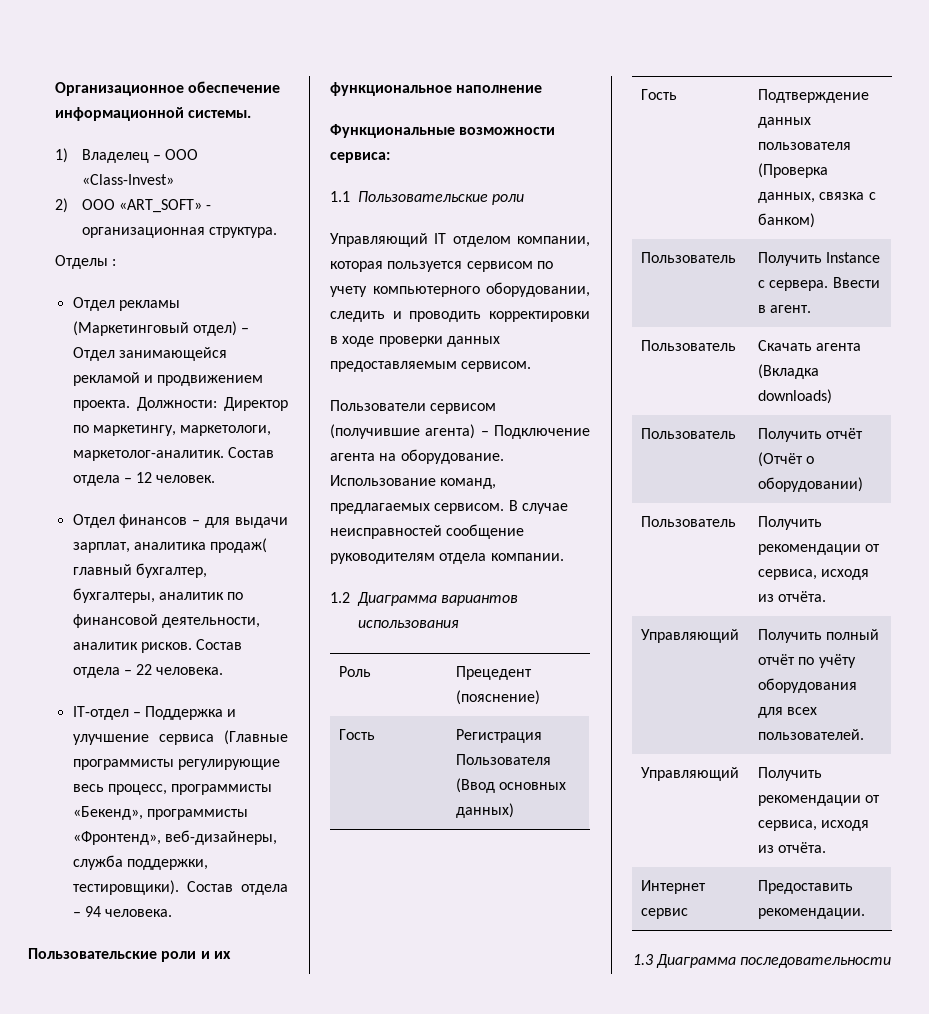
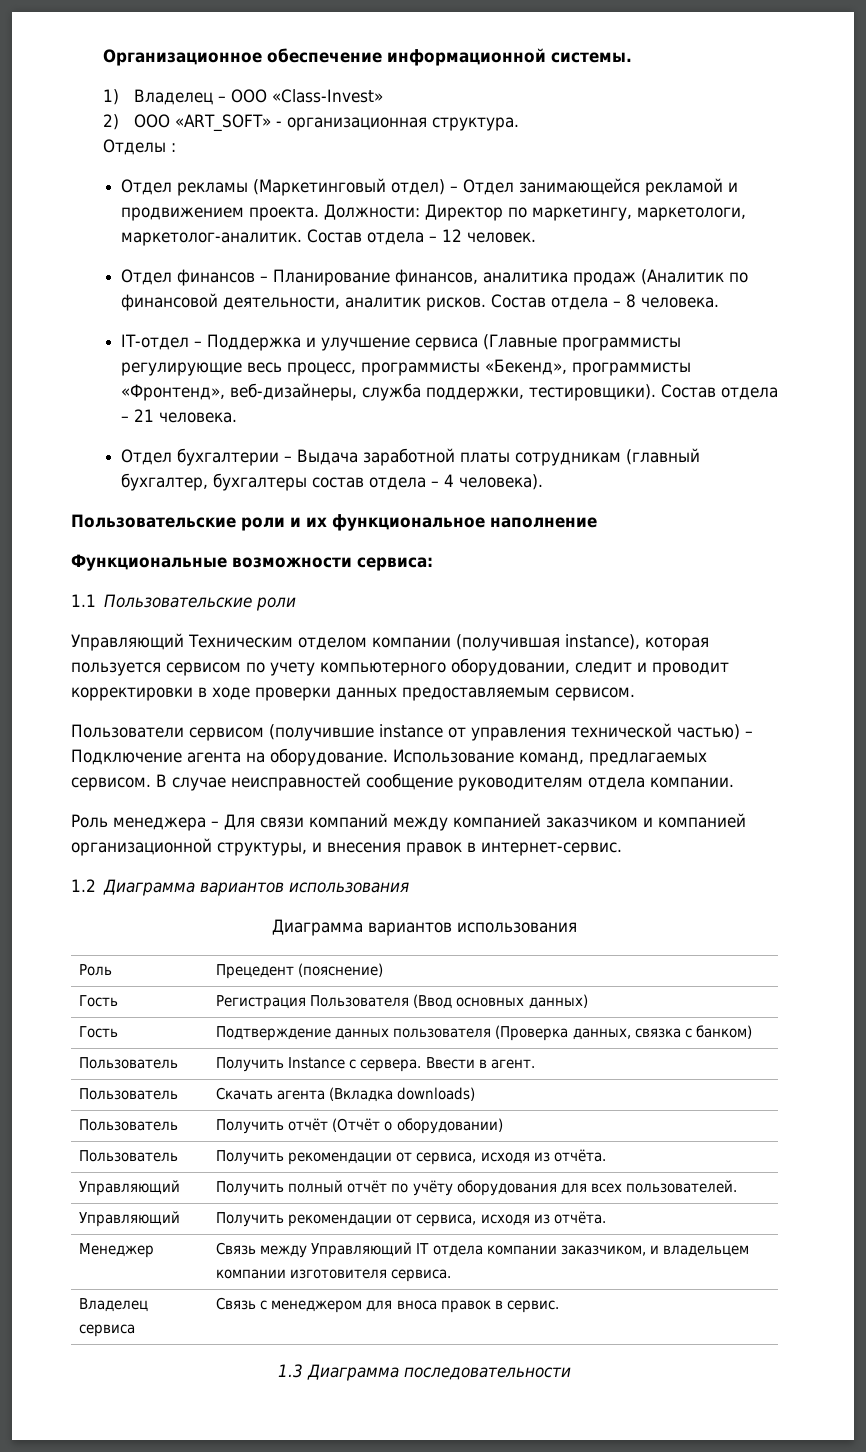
- Отдел финансов – для выдачи зарплат, аналитика продаж( главный бухгалтер, бухгалтеры, аналитик по финансовой деятельности, аналитик рисков.
+ Отдел финансов – Планирование финансов, аналитика продаж (Аналитик по финансовой деятельности, аналитик рисков.
- Состав отдела – 22 человека.
+ Состав отдела – 8 человека.
- Состав отдела – 94 человека.
+ Состав отдела – 21 человека.
+ Отдел бухгалтерии – Выдача заработной платы сотрудникам (главный бухгалтер, бухгалтеры состав отдела – 4 человека).
- Управляющий IT отделом компании, которая пользуется сервисом по учету компьютерного оборудовании, следить и проводить корректировки в ходе проверки данных предоставляемым сервисом.
+ Управляющий Техническим отделом компании (получившая instance), которая пользуется сервисом по учету компьютерного оборудовании, следит и проводит корректировки в ходе проверки данных предоставляемым сервисом.
- Пользователи сервисом (получившие агента) – Подключение агента на оборудование.
+ Пользователи сервисом (получившие instance от управления технической частью) – Подключение агента на оборудование.
+ Роль менеджера – Для связи компаний между компанией заказчиком и компанией организационной структуры, и внесения правок в интернет-сервис.
  1.2 Диаграмма вариантов использования
+ Диаграмма вариантов использования
- Интернет сервис | Предоставить рекомендации.
+ Менеджер | Связь между Управляющий IT отдела компании заказчиком, и владельцем компании изготовителя сервиса.
+ Владелец сервиса | Связь с менеджером для вноса правок в сервис.

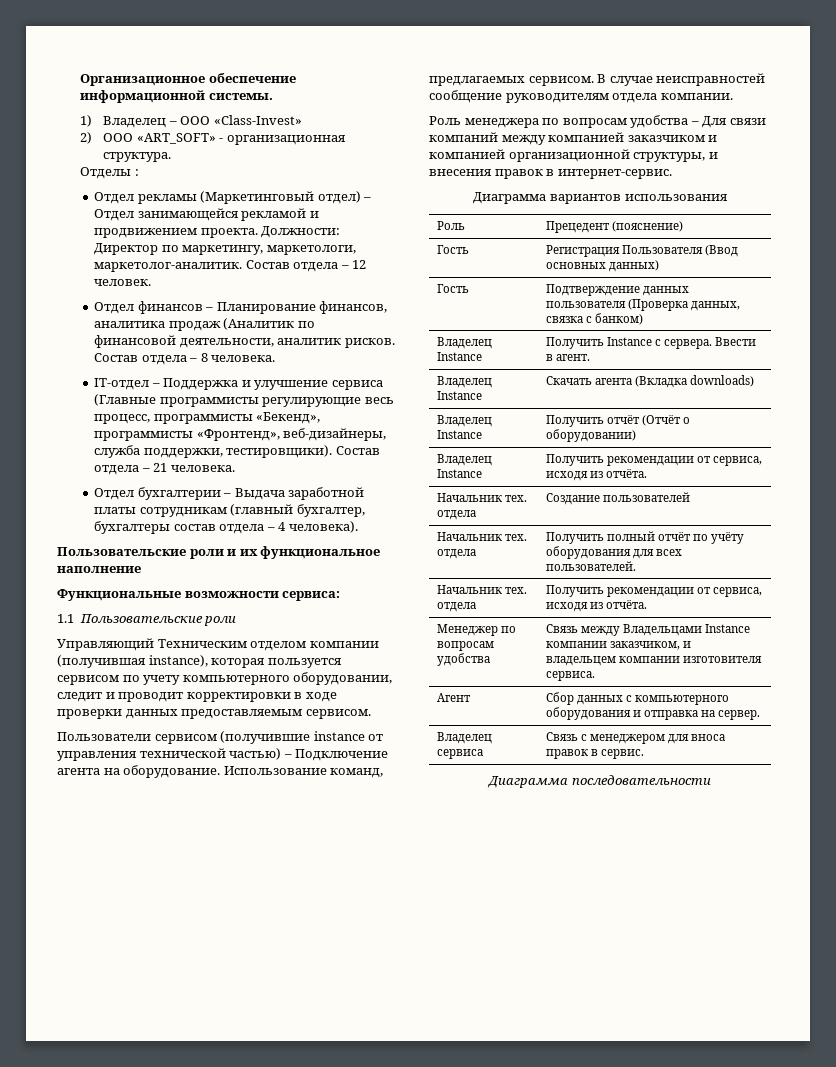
- Роль менеджера – Для связи компаний между компанией заказчиком и компанией организационной структуры, и внесения правок в интернет-сервис.
+ Роль менеджера по вопросам удобства – Для связи компаний между компанией заказчиком и компанией организационной структуры, и внесения правок в интернет-сервис.
- 1.2 Диаграмма вариантов использования
- Пользователь | Получить Instance с сервера. Ввести в агент.
+ Владелец Instance | Получить Instance с сервера. Ввести в агент.
- Пользователь | Скачать агента (Вкладка downloads)
+ Владелец Instance | Скачать агента (Вкладка downloads)
- Пользователь | Получить отчёт (Отчёт о оборудовании)
+ Владелец Instance | Получить отчёт (Отчёт о оборудовании)
- Пользователь | Получить рекомендации от сервиса, исходя из отчёта.
- Управляющий | Получить полный отчёт по учёту оборудования для всех пользователей.
+ Владелец Instance | Получить рекомендации от сервиса, исходя из отчёта.
+ Начальник тех. отдела | Создание пользователей
+ Начальник тех. отдела | Получить полный отчёт по учёту оборудования для всех пользователей.
- Управляющий | Получить рекомендации от сервиса, исходя из отчёта.
+ Начальник тех. отдела | Получить рекомендации от сервиса, исходя из отчёта.
- Менеджер | Связь между Управляющий IT отдела компании заказчиком, и владельцем компании изготовителя сервиса.
+ Менеджер по вопросам удобства | Связь между Владельцами Instance компании заказчиком, и владельцем компании изготовителя сервиса.
+ Агент | Сбор данных с компьютерного оборудования и отправка на сервер.
- 1.3 Диаграмма последовательности
+ Диаграмма последовательности

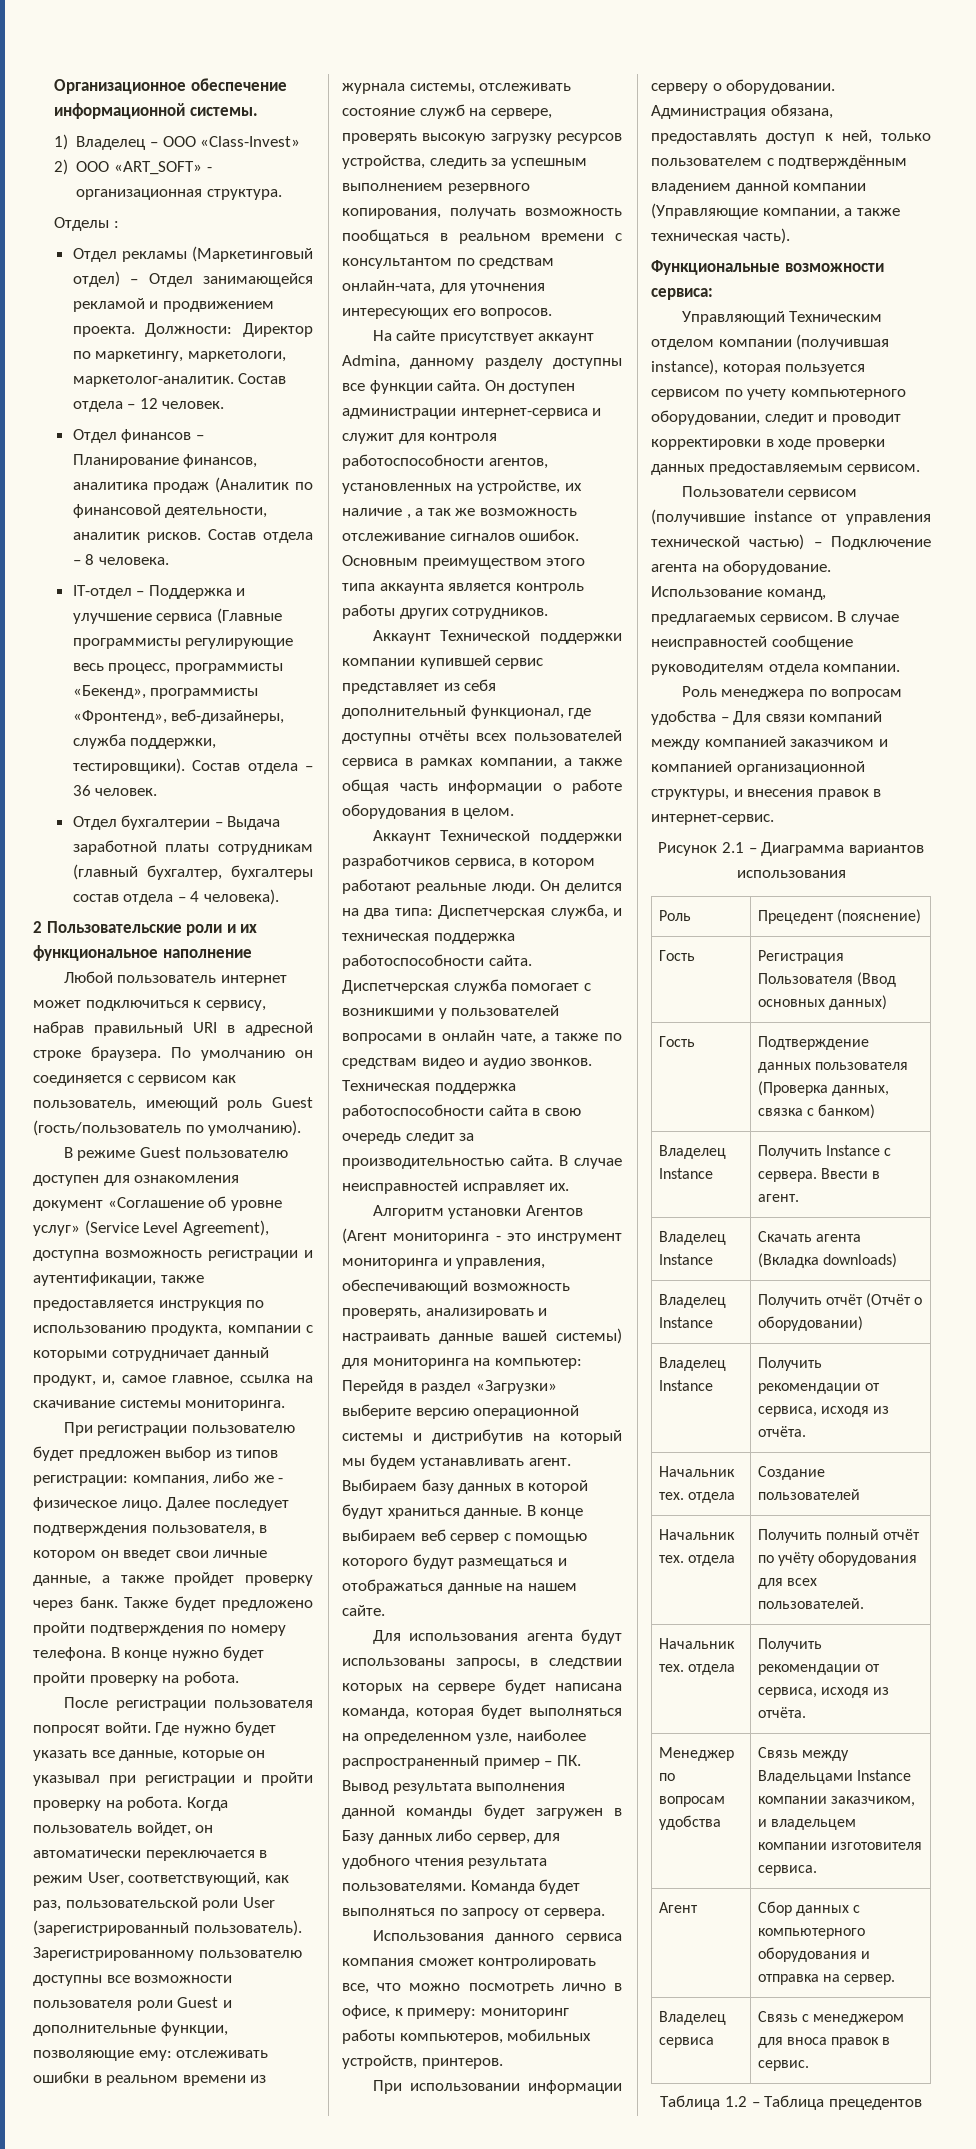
- Состав отдела – 21 человека.
+ Состав отдела – 36 человек.
- Пользовательские роли и их функциональное наполнение
+ 2 Пользовательские роли и их функциональное наполнение
+ Любой пользователь интернет может подключиться к сервису, набрав правильный URI в адресной строке браузера. По умолчанию он соединяется с сервисом как пользователь, имеющий роль Guest (гость/пользователь по умолчанию).
+ В режиме Guest пользователю доступен для ознакомления документ «Соглашение об уровне услуг» (Service Level Agreement), доступна возможность регистрации и аутентификации, также предоставляется инструкция по использованию продукта, компании с которыми сотрудничает данный продукт, и, самое главное, ссылка на скачивание системы мониторинга.
+ При регистрации пользователю будет предложен выбор из типов регистрации: компания, либо же - физическое лицо. Далее последует подтверждения пользователя, в котором он введет свои личные данные, а также пройдет проверку через банк. Также будет предложено пройти подтверждения по номеру телефона. В конце нужно будет пройти проверку на робота.
+ После регистрации пользователя попросят войти. Где нужно будет указать все данные, которые он указывал при регистрации и пройти проверку на робота. Когда пользователь войдет, он автоматически переключается в режим User, соответствующий, как раз, пользовательской роли User (зарегистрированный пользователь). Зарегистрированному пользователю доступны все возможности пользователя роли Guest и дополнительные функции, позволяющие ему: отслеживать ошибки в реальном времени из журнала системы, отслеживать состояние служб на сервере, проверять высокую загрузку ресурсов устройства, следить за успешным выполнением резервного копирования, получать возможность пообщаться в реальном времени с консультантом по средствам онлайн-чата, для уточнения интересующих его вопросов.
+ На сайте присутствует аккаунт Admina, данному разделу доступны все функции сайта. Он доступен администрации интернет-сервиса и служит для контроля работоспособности агентов, установленных на устройстве, их наличие , а так же возможность отслеживание сигналов ошибок. Основным преимуществом этого типа аккаунта является контроль работы других сотрудников.
+ Аккаунт Технической поддержки компании купившей сервис представляет из себя дополнительный функционал, где доступны отчёты всех пользователей сервиса в рамках компании, а также общая часть информации о работе оборудования в целом.
+ Аккаунт Технической поддержки разработчиков сервиса, в котором работают реальные люди. Он делится на два типа: Диспетчерская служба, и техническая поддержка работоспособности сайта. Диспетчерская служба помогает с возникшими у пользователей вопросами в онлайн чате, а также по средствам видео и аудио звонков. Техническая поддержка работоспособности сайта в свою очередь следит за производительностью сайта. В случае неисправностей исправляет их.
+ Алгоритм установки Агентов (Агент мониторинга - это инструмент мониторинга и управления, обеспечивающий возможность проверять, анализировать и настраивать данные вашей системы) для мониторинга на компьютер: Перейдя в раздел «Загрузки» выберите версию операционной системы и дистрибутив на который мы будем устанавливать агент. Выбираем базу данных в которой будут храниться данные. В конце выбираем веб сервер с помощью которого будут размещаться и отображаться данные на нашем сайте.
+ Для использования агента будут использованы запросы, в следствии которых на сервере будет написана команда, которая будет выполняться на определенном узле, наиболее распространенный пример – ПК. Вывод результата выполнения данной команды будет загружен в Базу данных либо сервер, для удобного чтения результата пользователями. Команда будет выполняться по запросу от сервера.
+ Использования данного сервиса компания сможет контролировать все, что можно посмотреть лично в офисе, к примеру: мониторинг работы компьютеров, мобильных устройств, принтеров.
+ При использовании информации серверу о оборудовании. Администрация обязана, предоставлять доступ к ней, только пользователем с подтверждённым владением данной компании (Управляющие компании, а также техническая часть).
- 1.1 Пользовательские роли
- Диаграмма вариантов использования
+ Рисунок 2.1 – Диаграмма вариантов использования
- Диаграмма последовательности
+ Таблица 1.2 – Таблица прецедентов

